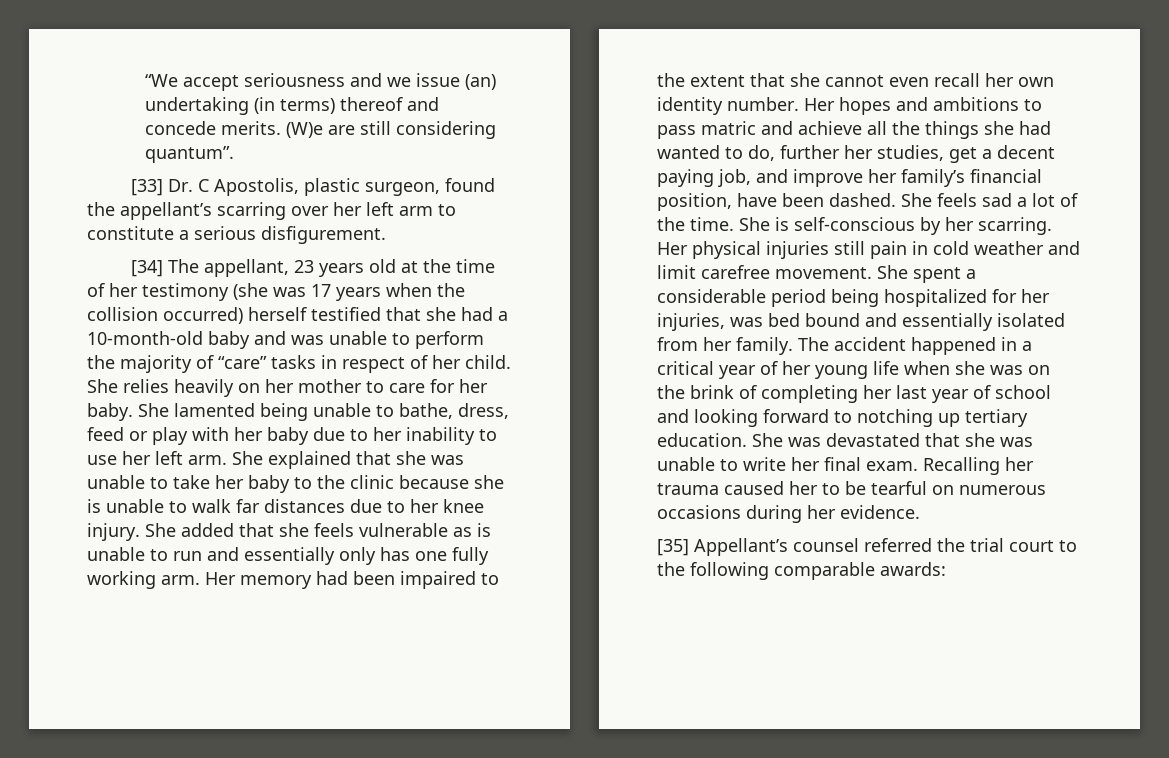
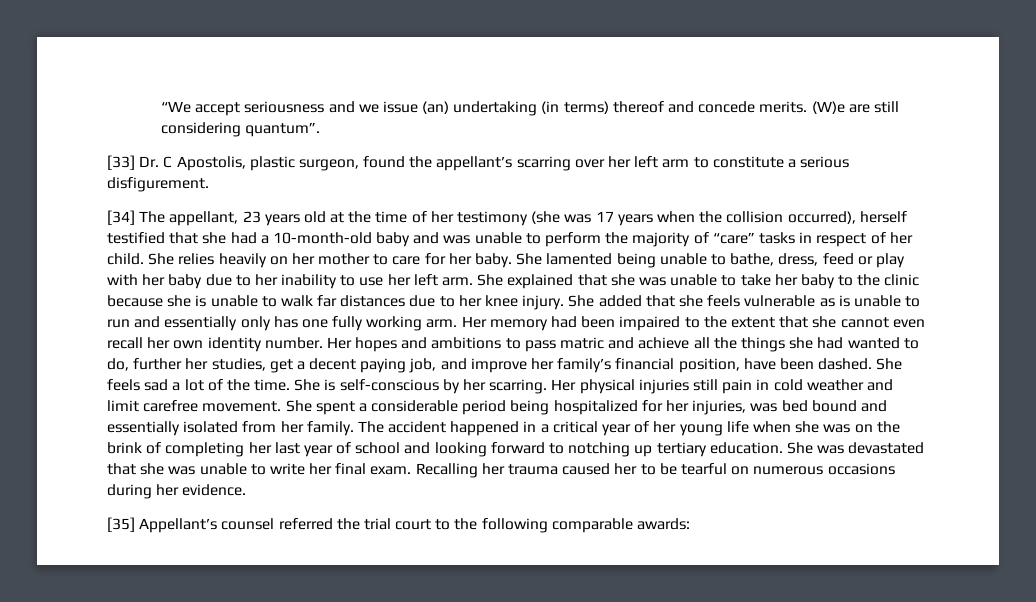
- [34] The appellant, 23 years old at the time of her testimony (she was 17 years when the collision occurred) herself testified that she had a 10-month-old baby and was unable to perform the majority of “care” tasks in respect of her child.
+ [34] The appellant, 23 years old at the time of her testimony (she was 17 years when the collision occurred), herself testified that she had a 10-month-old baby and was unable to perform the majority of “care” tasks in respect of her child.

